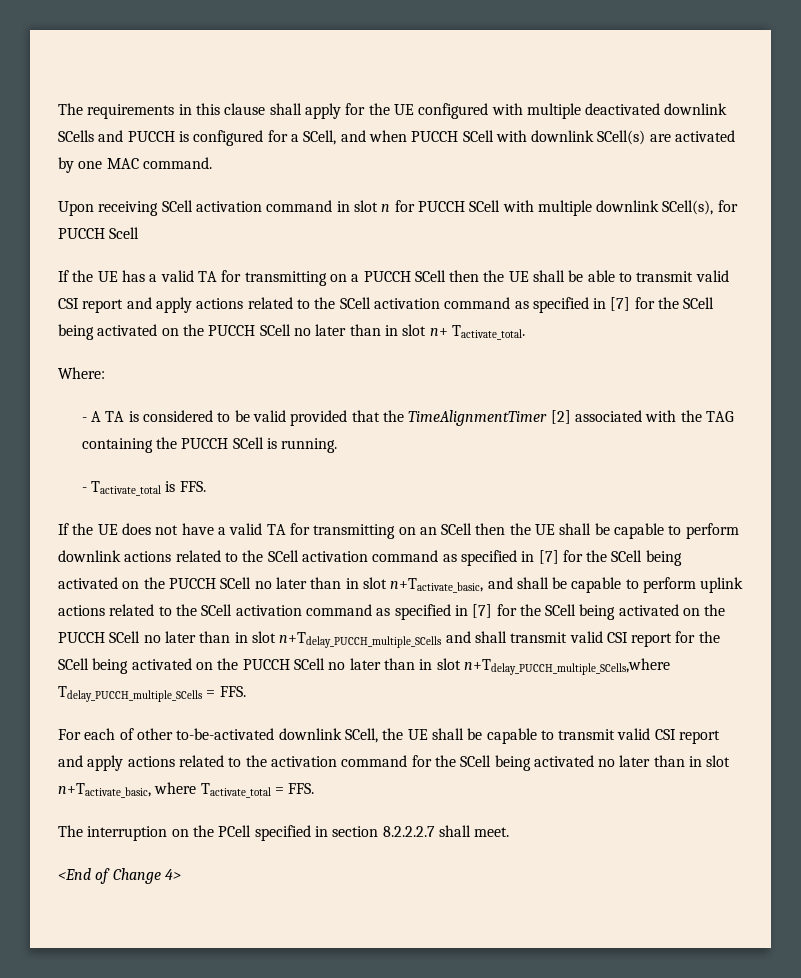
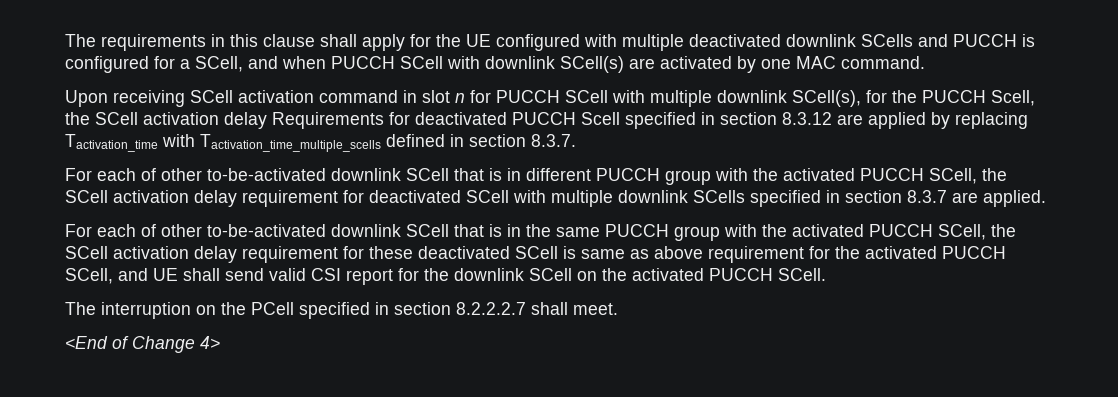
- Upon receiving SCell activation command in slot n for PUCCH SCell with multiple downlink SCell(s), for PUCCH Scell
- If the UE has a valid TA for transmitting on a PUCCH SCell then the UE shall be able to transmit valid CSI report and apply actions related to the SCell activation command as specified in [7] for the SCell being activated on the PUCCH SCell no later than in slot n+ Tactivate_total.
- Where:
- - A TA is considered to be valid provided that the TimeAlignmentTimer [2] associated with the TAG containing the PUCCH SCell is running.
- - Tactivate_total is FFS.
- If the UE does not have a valid TA for transmitting on an SCell then the UE shall be capable to perform downlink actions related to the SCell activation command as specified in [7] for the SCell being activated on the PUCCH SCell no later than in slot n+Tactivate_basic, and shall be capable to perform uplink actions related to the SCell activation command as specified in [7] for the SCell being activated on the PUCCH SCell no later than in slot n+Tdelay_PUCCH_multiple_SCells and shall transmit valid CSI report for the SCell being activated on the PUCCH SCell no later than in slot n+Tdelay_PUCCH_multiple_SCells,where Tdelay_PUCCH_multiple_SCells = FFS.
- For each of other to-be-activated downlink SCell, the UE shall be capable to transmit valid CSI report and apply actions related to the activation command for the SCell being activated no later than in slot n+Tactivate_basic, where Tactivate_total = FFS.
+ Upon receiving SCell activation command in slot n for PUCCH SCell with multiple downlink SCell(s), for the PUCCH Scell, the SCell activation delay Requirements for deactivated PUCCH Scell specified in section 8.3.12 are applied by replacing Tactivation_time with Tactivation_time_multiple_scells defined in section 8.3.7.
+ For each of other to-be-activated downlink SCell that is in different PUCCH group with the activated PUCCH SCell, the SCell activation delay requirement for deactivated SCell with multiple downlink SCells specified in section 8.3.7 are applied.
+ For each of other to-be-activated downlink SCell that is in the same PUCCH group with the activated PUCCH SCell, the SCell activation delay requirement for these deactivated SCell is same as above requirement for the activated PUCCH SCell, and UE shall send valid CSI report for the downlink SCell on the activated PUCCH SCell.

